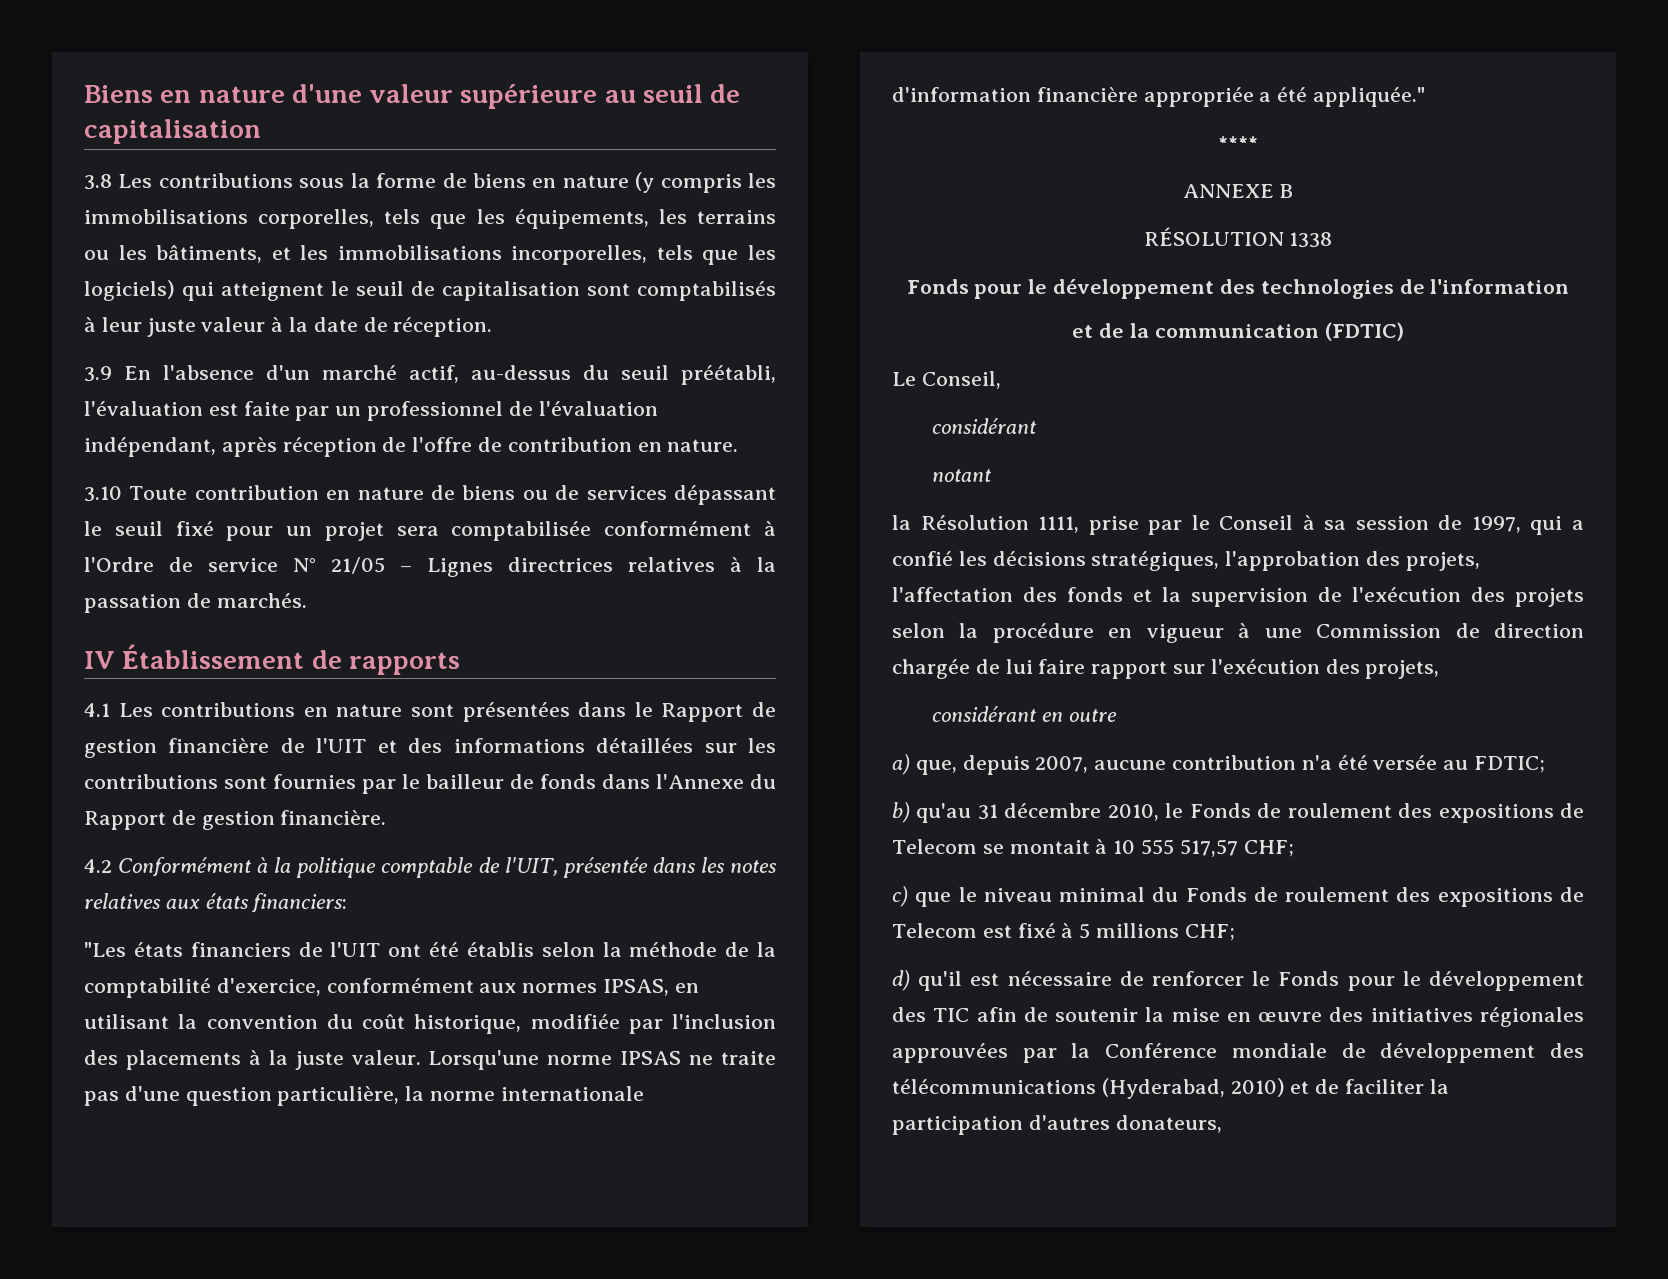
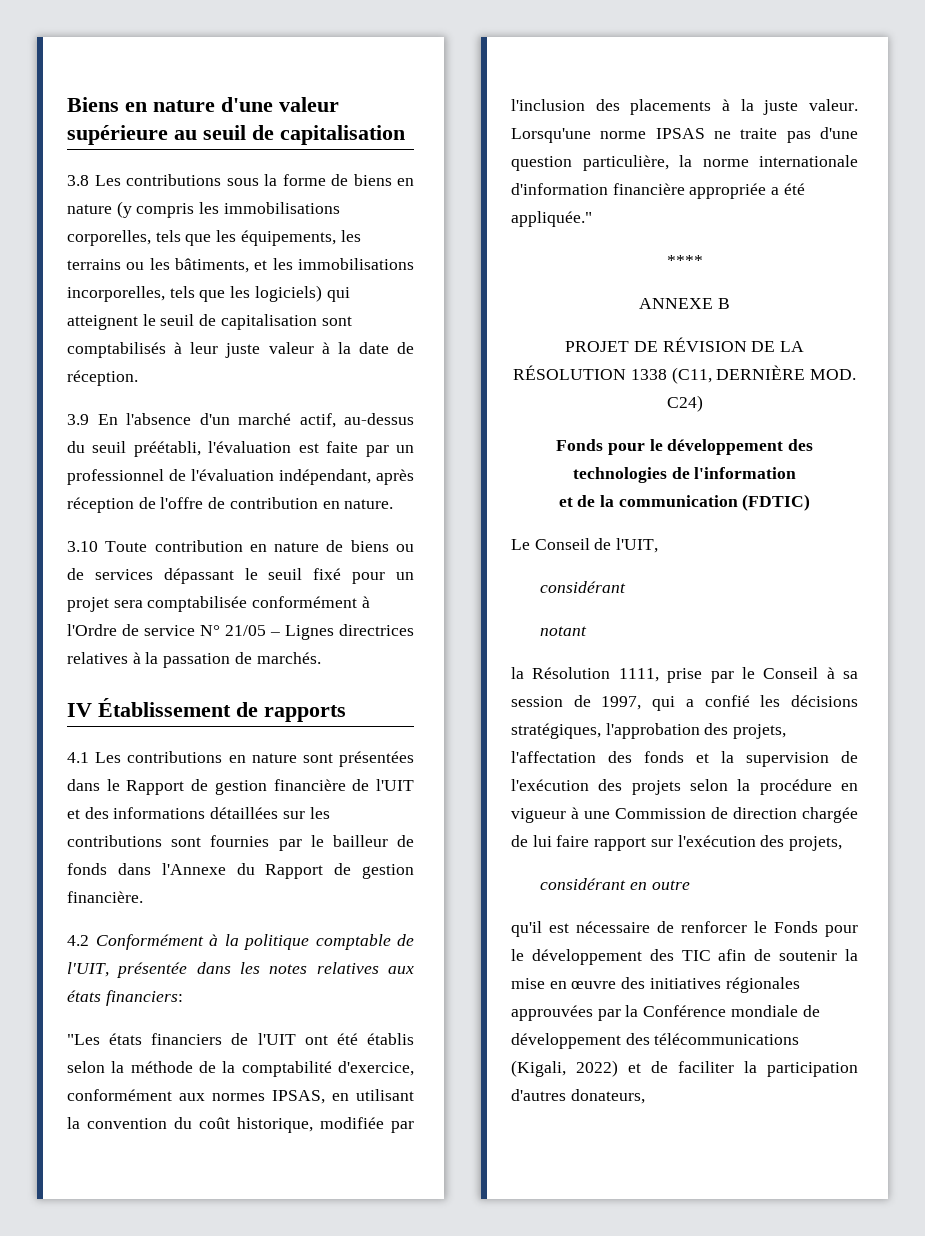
- RÉSOLUTION 1338
+ PROJET DE RÉVISION DE LA RÉSOLUTION 1338 (C11, DERNIÈRE MOD. C24)
- Le Conseil,
+ Le Conseil de l'UIT,
- a) que, depuis 2007, aucune contribution n'a été versée au FDTIC;
- b) qu'au 31 décembre 2010, le Fonds de roulement des expositions de Telecom se montait à 10 555 517,57 CHF;
- c) que le niveau minimal du Fonds de roulement des expositions de Telecom est fixé à 5 millions CHF;
- d) qu'il est nécessaire de renforcer le Fonds pour le développement des TIC afin de soutenir la mise en œuvre des initiatives régionales approuvées par la Conférence mondiale de développement des télécommunications (Hyderabad, 2010) et de faciliter la participation d'autres donateurs,
+ qu'il est nécessaire de renforcer le Fonds pour le développement des TIC afin de soutenir la mise en œuvre des initiatives régionales approuvées par la Conférence mondiale de développement des télécommunications (Kigali, 2022) et de faciliter la participation d'autres donateurs,

